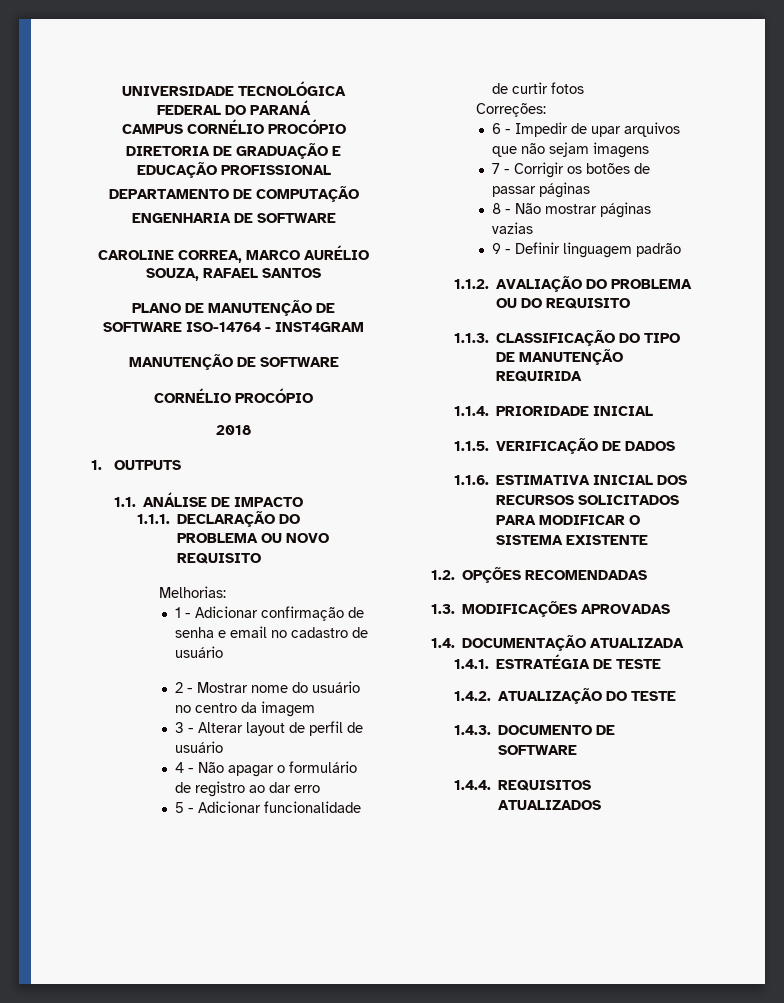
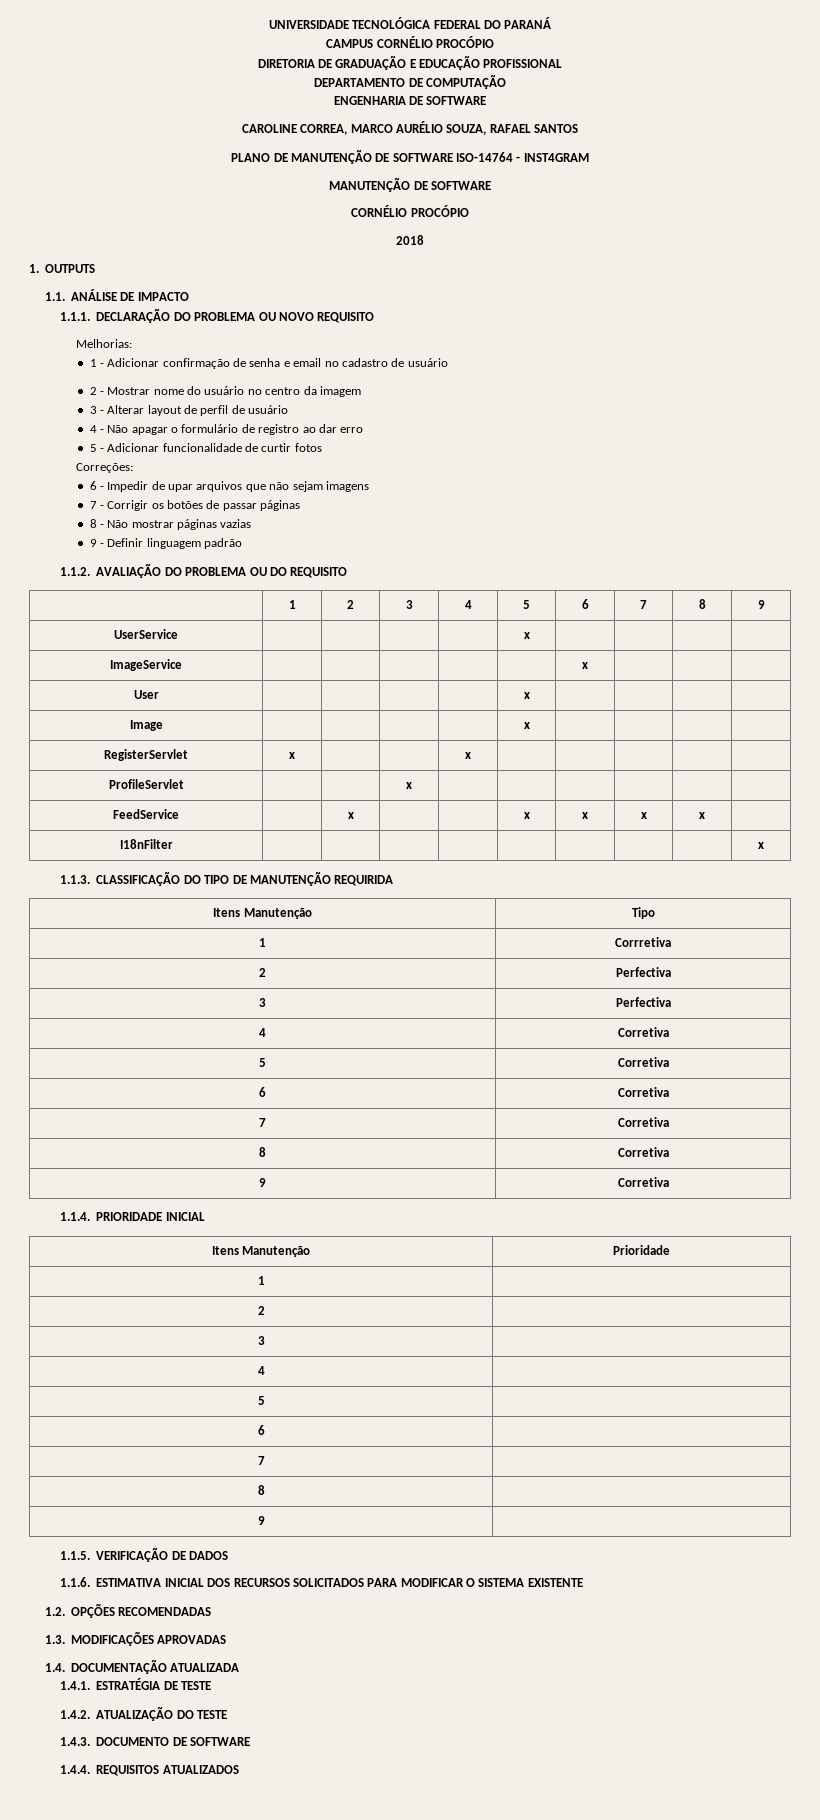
+ | 1 | 2 | 3 | 4 | 5 | 6 | 7 | 8 | 9
+ UserService | | | | | x | | | |
+ ImageService | | | | | | x | | |
+ User | | | | | x | | | |
+ Image | | | | | x | | | |
+ RegisterServlet | x | | | x | | | | |
+ ProfileServlet | | | x | | | | | |
+ FeedService | | x | | | x | x | x | x |
+ I18nFilter | | | | | | | | | x
+ Itens Manutenção | Tipo
+ 1 | Corrretiva
+ 2 | Perfectiva
+ 3 | Perfectiva
+ 4 | Corretiva
+ 5 | Corretiva
+ 6 | Corretiva
+ 7 | Corretiva
+ 8 | Corretiva
+ 9 | Corretiva
  1.1.4. PRIORIDADE INICIAL
+ Itens Manutenção | Prioridade
+ 1 |
+ 2 |
+ 3 |
+ 4 |
+ 5 |
+ 6 |
+ 7 |
+ 8 |
+ 9 |

